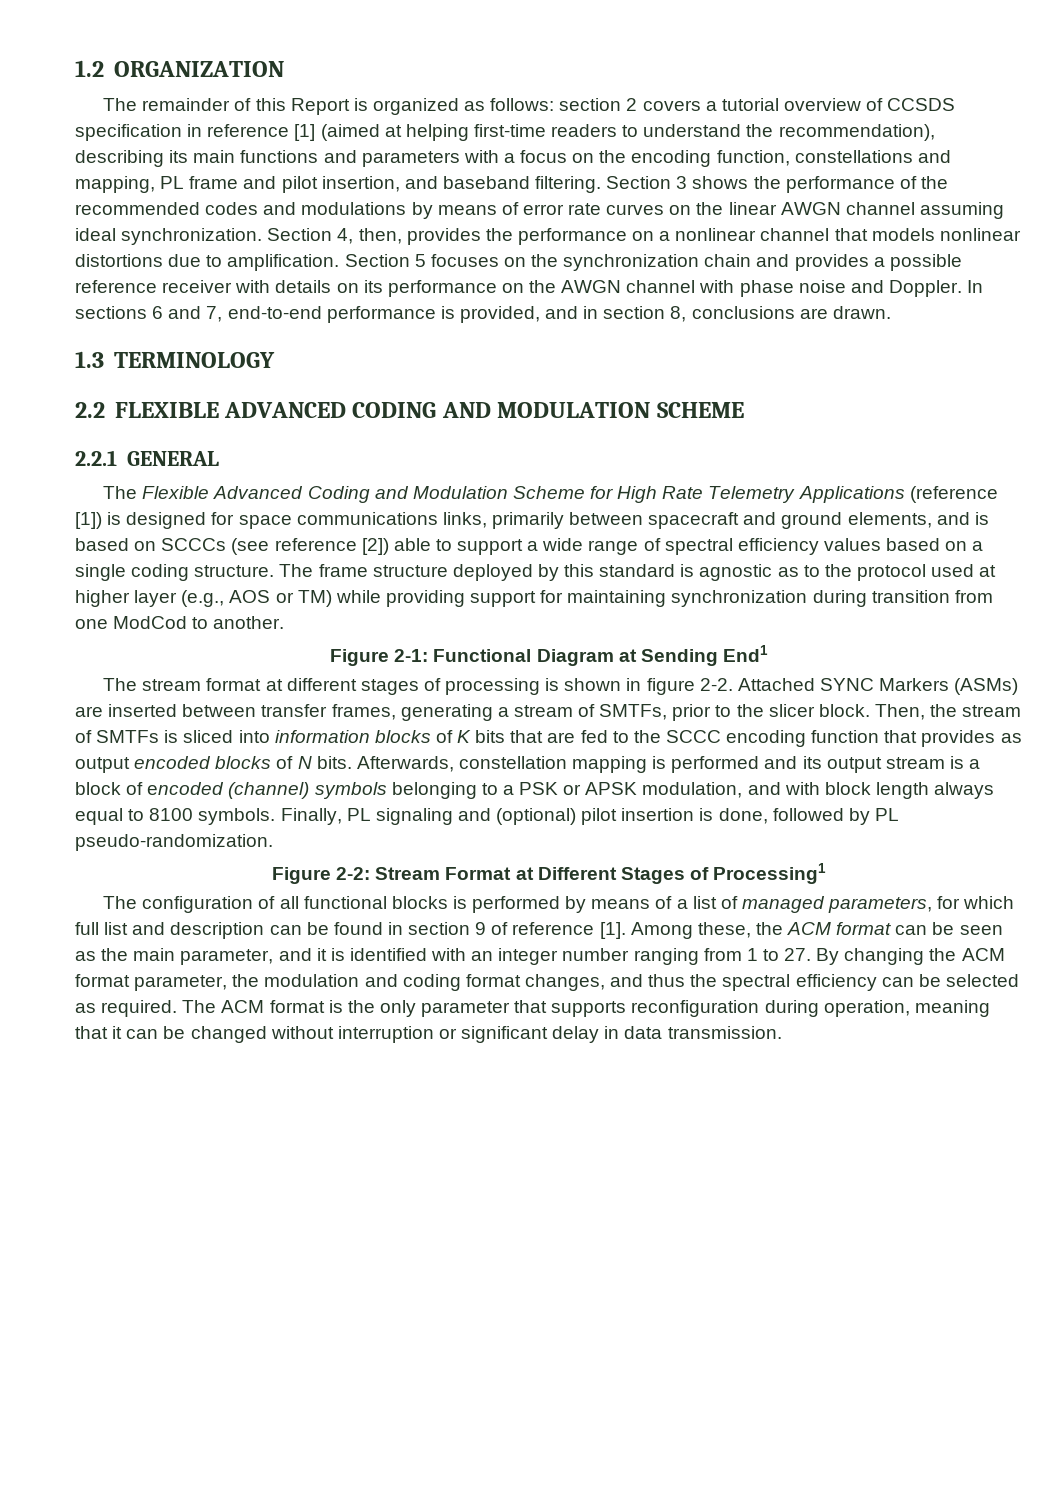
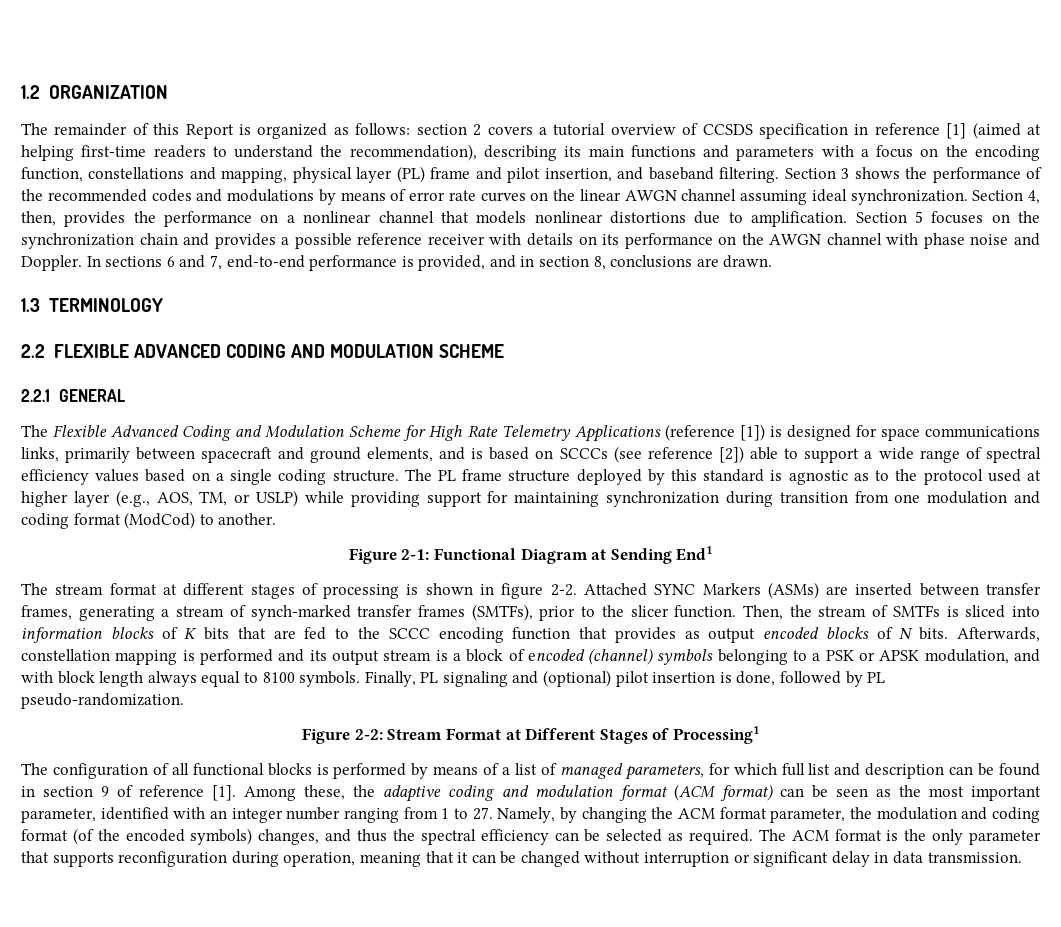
- The remainder of this Report is organized as follows: section 2 covers a tutorial overview of CCSDS specification in reference [1] (aimed at helping first-time readers to understand the recommendation), describing its main functions and parameters with a focus on the encoding function, constellations and mapping, PL frame and pilot insertion, and baseband filtering.
+ The remainder of this Report is organized as follows: section 2 covers a tutorial overview of CCSDS specification in reference [1] (aimed at helping first-time readers to understand the recommendation), describing its main functions and parameters with a focus on the encoding function, constellations and mapping, physical layer (PL) frame and pilot insertion, and baseband filtering.
- The frame structure deployed by this standard is agnostic as to the protocol used at higher layer (e.g., AOS or TM) while providing support for maintaining synchronization during transition from one ModCod to another.
+ The PL frame structure deployed by this standard is agnostic as to the protocol used at higher layer (e.g., AOS, TM, or USLP) while providing support for maintaining synchronization during transition from one modulation and coding format (ModCod) to another.
- Attached SYNC Markers (ASMs) are inserted between transfer frames, generating a stream of SMTFs, prior to the slicer block.
+ Attached SYNC Markers (ASMs) are inserted between transfer frames, generating a stream of synch-marked transfer frames (SMTFs), prior to the slicer function.
- Among these, the ACM format can be seen as the main parameter, and it is identified with an integer number ranging from 1 to 27. By changing the ACM format parameter, the modulation and coding format changes, and thus the spectral efficiency can be selected as required.
+ Among these, the adaptive coding and modulation format (ACM format) can be seen as the most important parameter, identified with an integer number ranging from 1 to 27. Namely, by changing the ACM format parameter, the modulation and coding format (of the encoded symbols) changes, and thus the spectral efficiency can be selected as required.

